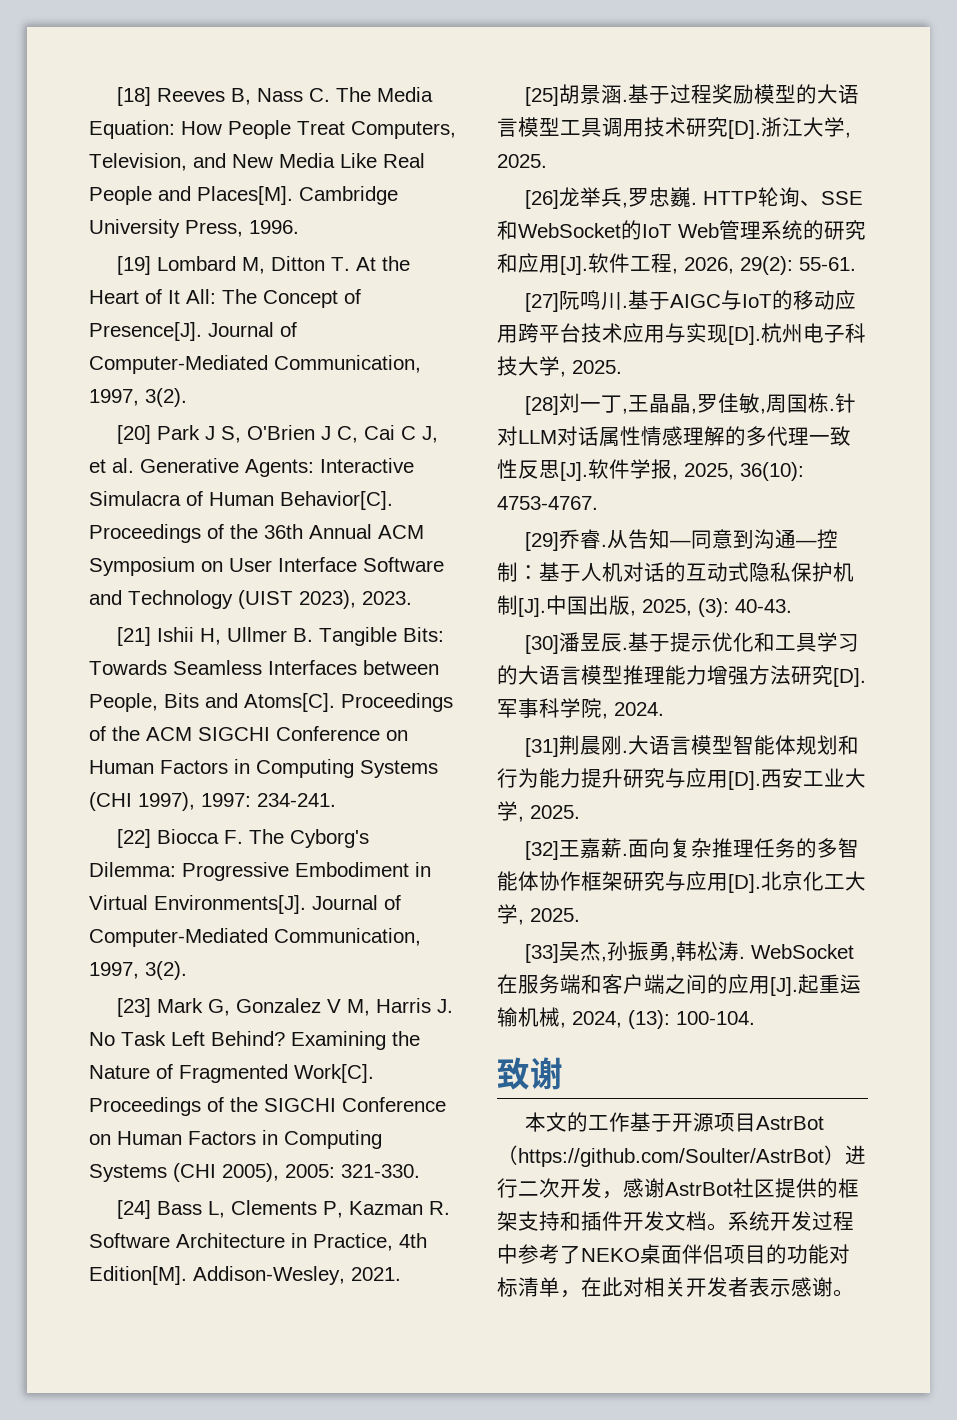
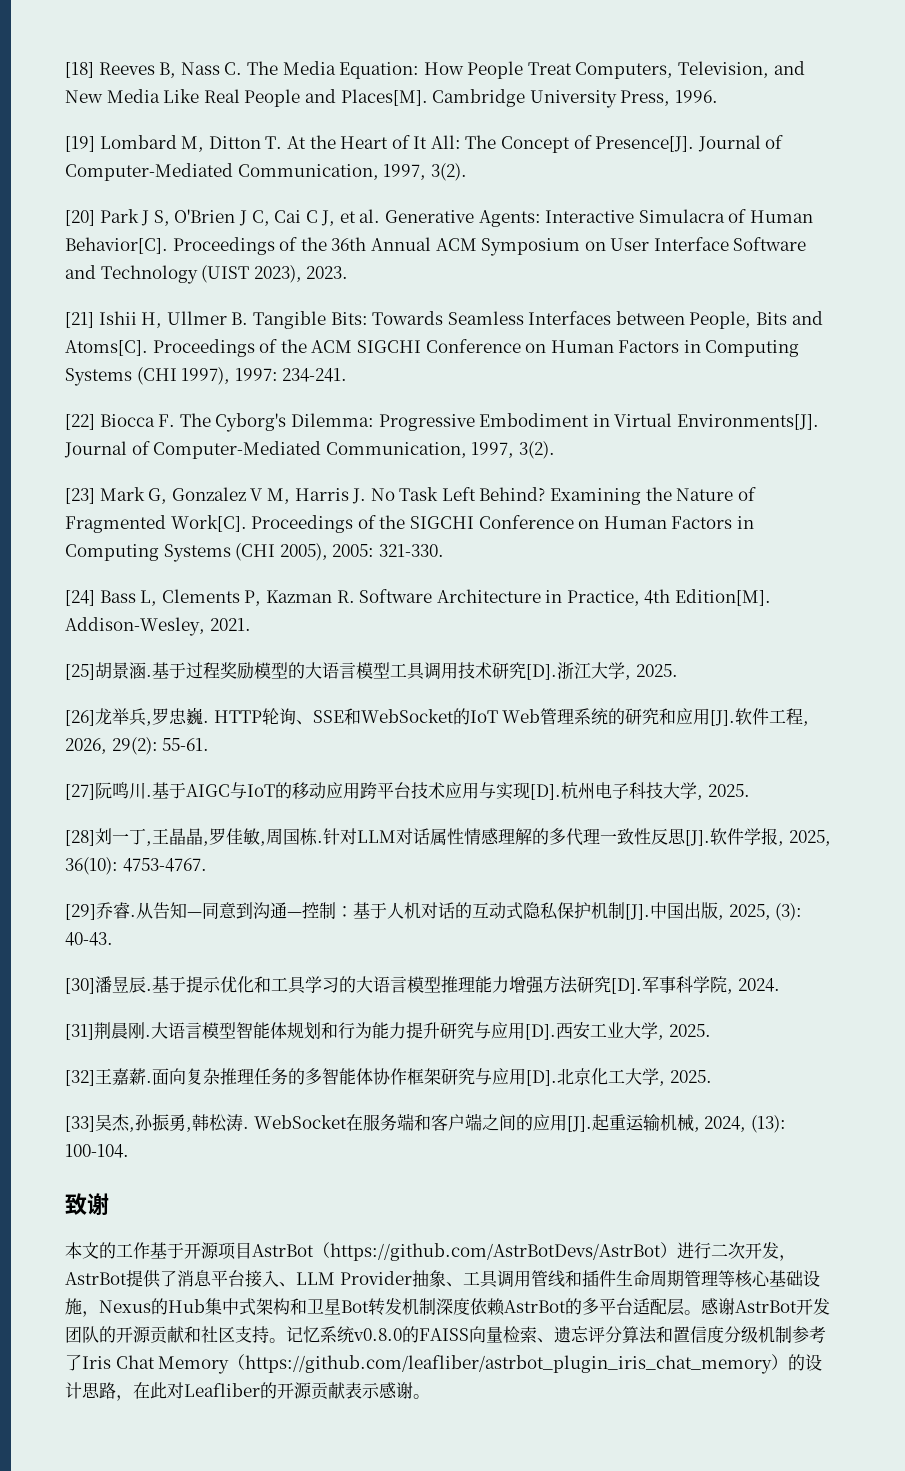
- 本文的工作基于开源项目AstrBot（https://github.com/Soulter/AstrBot）进行二次开发，感谢AstrBot社区提供的框架支持和插件开发文档。系统开发过程中参考了NEKO桌面伴侣项目的功能对标清单，在此对相关开发者表示感谢。
+ 本文的工作基于开源项目AstrBot（https://github.com/AstrBotDevs/AstrBot）进行二次开发，AstrBot提供了消息平台接入、LLM Provider抽象、工具调用管线和插件生命周期管理等核心基础设施，Nexus的Hub集中式架构和卫星Bot转发机制深度依赖AstrBot的多平台适配层。感谢AstrBot开发团队的开源贡献和社区支持。记忆系统v0.8.0的FAISS向量检索、遗忘评分算法和置信度分级机制参考了Iris Chat Memory（https://github.com/leafliber/astrbot_plugin_iris_chat_memory）的设计思路，在此对Leafliber的开源贡献表示感谢。

